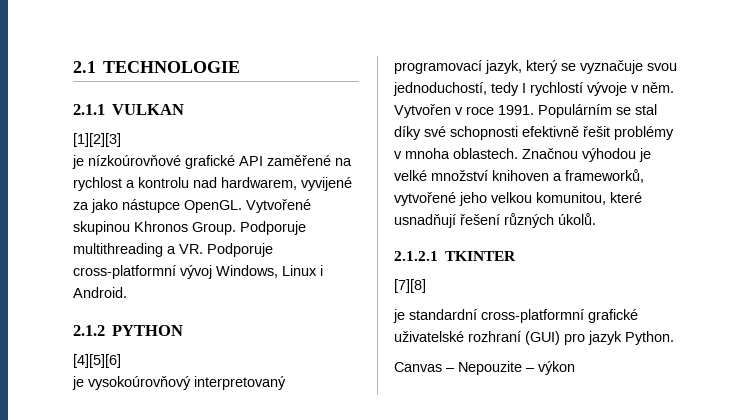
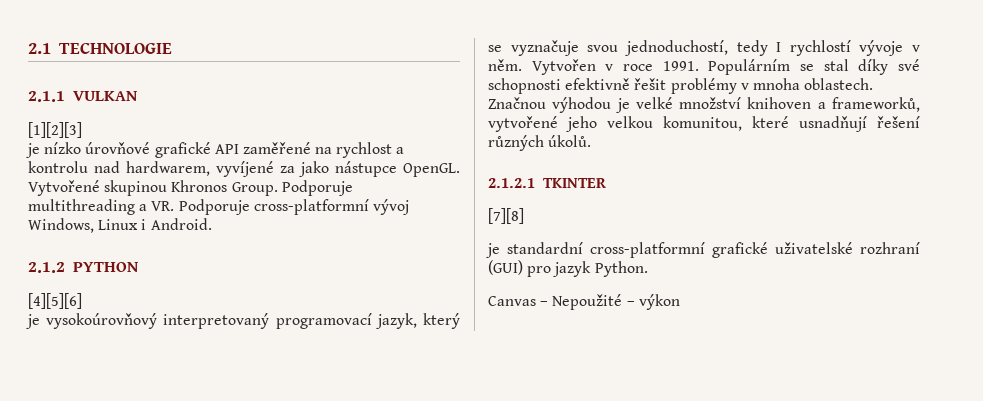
- je nízkoúrovňové grafické API zaměřené na rychlost a kontrolu nad hardwarem, vyvijené za jako nástupce OpenGL.
+ je nízko úrovňové grafické API zaměřené na rychlost a kontrolu nad hardwarem, vyvíjené za jako nástupce OpenGL.
- Canvas – Nepouzite – výkon
+ Canvas – Nepoužité – výkon

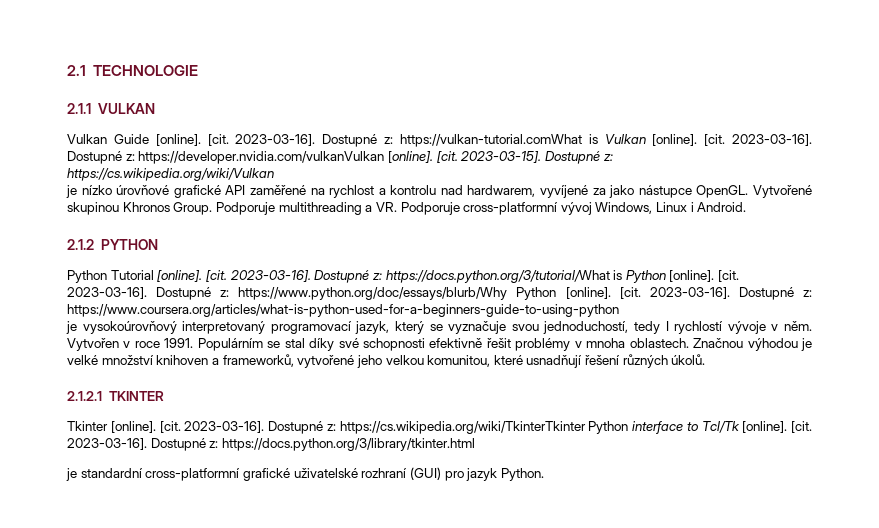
- [1][2][3]
+ Vulkan Guide [online]. [cit. 2023-03-16]. Dostupné z: https://vulkan-tutorial.comWhat is Vulkan [online]. [cit. 2023-03-16]. Dostupné z: https://developer.nvidia.com/vulkanVulkan [online]. [cit. 2023-03-15]. Dostupné z: https://cs.wikipedia.org/wiki/Vulkan
- [4][5][6]
+ Python Tutorial [online]. [cit. 2023-03-16]. Dostupné z: https://docs.python.org/3/tutorial/What is Python [online]. [cit. 2023-03-16]. Dostupné z: https://www.python.org/doc/essays/blurb/Why Python [online]. [cit. 2023-03-16]. Dostupné z: https://www.coursera.org/articles/what-is-python-used-for-a-beginners-guide-to-using-python
- [7][8]
+ Tkinter [online]. [cit. 2023-03-16]. Dostupné z: https://cs.wikipedia.org/wiki/TkinterTkinter Python interface to Tcl/Tk [online]. [cit. 2023-03-16]. Dostupné z: https://docs.python.org/3/library/tkinter.html
- Canvas – Nepoužité – výkon

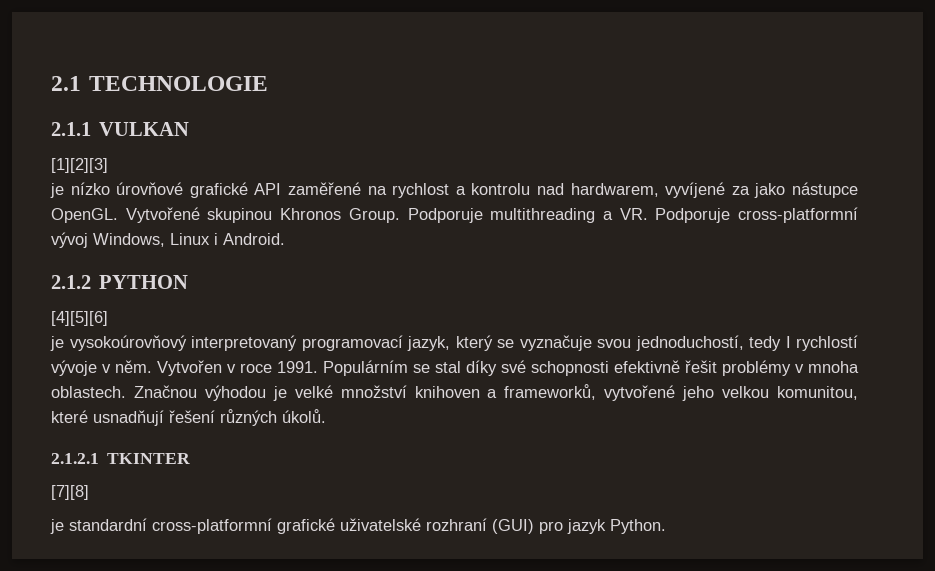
- Vulkan Guide [online]. [cit. 2023-03-16]. Dostupné z: https://vulkan-tutorial.comWhat is Vulkan [online]. [cit. 2023-03-16]. Dostupné z: https://developer.nvidia.com/vulkanVulkan [online]. [cit. 2023-03-15]. Dostupné z: https://cs.wikipedia.org/wiki/Vulkan
+ [1][2][3]
- Python Tutorial [online]. [cit. 2023-03-16]. Dostupné z: https://docs.python.org/3/tutorial/What is Python [online]. [cit. 2023-03-16]. Dostupné z: https://www.python.org/doc/essays/blurb/Why Python [online]. [cit. 2023-03-16]. Dostupné z: https://www.coursera.org/articles/what-is-python-used-for-a-beginners-guide-to-using-python
+ [4][5][6]
- Tkinter [online]. [cit. 2023-03-16]. Dostupné z: https://cs.wikipedia.org/wiki/TkinterTkinter Python interface to Tcl/Tk [online]. [cit. 2023-03-16]. Dostupné z: https://docs.python.org/3/library/tkinter.html
+ [7][8]

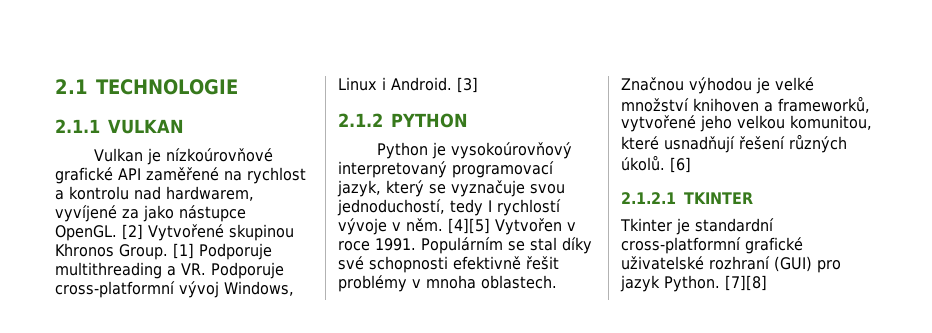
- [1][2][3]
- je nízko úrovňové grafické API zaměřené na rychlost a kontrolu nad hardwarem, vyvíjené za jako nástupce OpenGL.
+ Vulkan je nízkoúrovňové grafické API zaměřené na rychlost a kontrolu nad hardwarem, vyvíjené za jako nástupce OpenGL.
- Vytvořené skupinou Khronos Group.
+ [2] Vytvořené skupinou Khronos Group.
- Podporuje multithreading a VR. Podporuje cross-platformní vývoj Windows, Linux i Android.
+ [1] Podporuje multithreading a VR. Podporuje cross-platformní vývoj Windows, Linux i Android. [3]
- [4][5][6]
- je vysokoúrovňový interpretovaný programovací jazyk, který se vyznačuje svou jednoduchostí, tedy I rychlostí vývoje v něm.
+ Python je vysokoúrovňový interpretovaný programovací jazyk, který se vyznačuje svou jednoduchostí, tedy I rychlostí vývoje v něm.
- Vytvořen v roce 1991.
+ [4][5] Vytvořen v roce 1991.
+ [6]
- [7][8]
- je standardní cross-platformní grafické uživatelské rozhraní (GUI) pro jazyk Python.
+ Tkinter je standardní cross-platformní grafické uživatelské rozhraní (GUI) pro jazyk Python.
+ [7][8]

